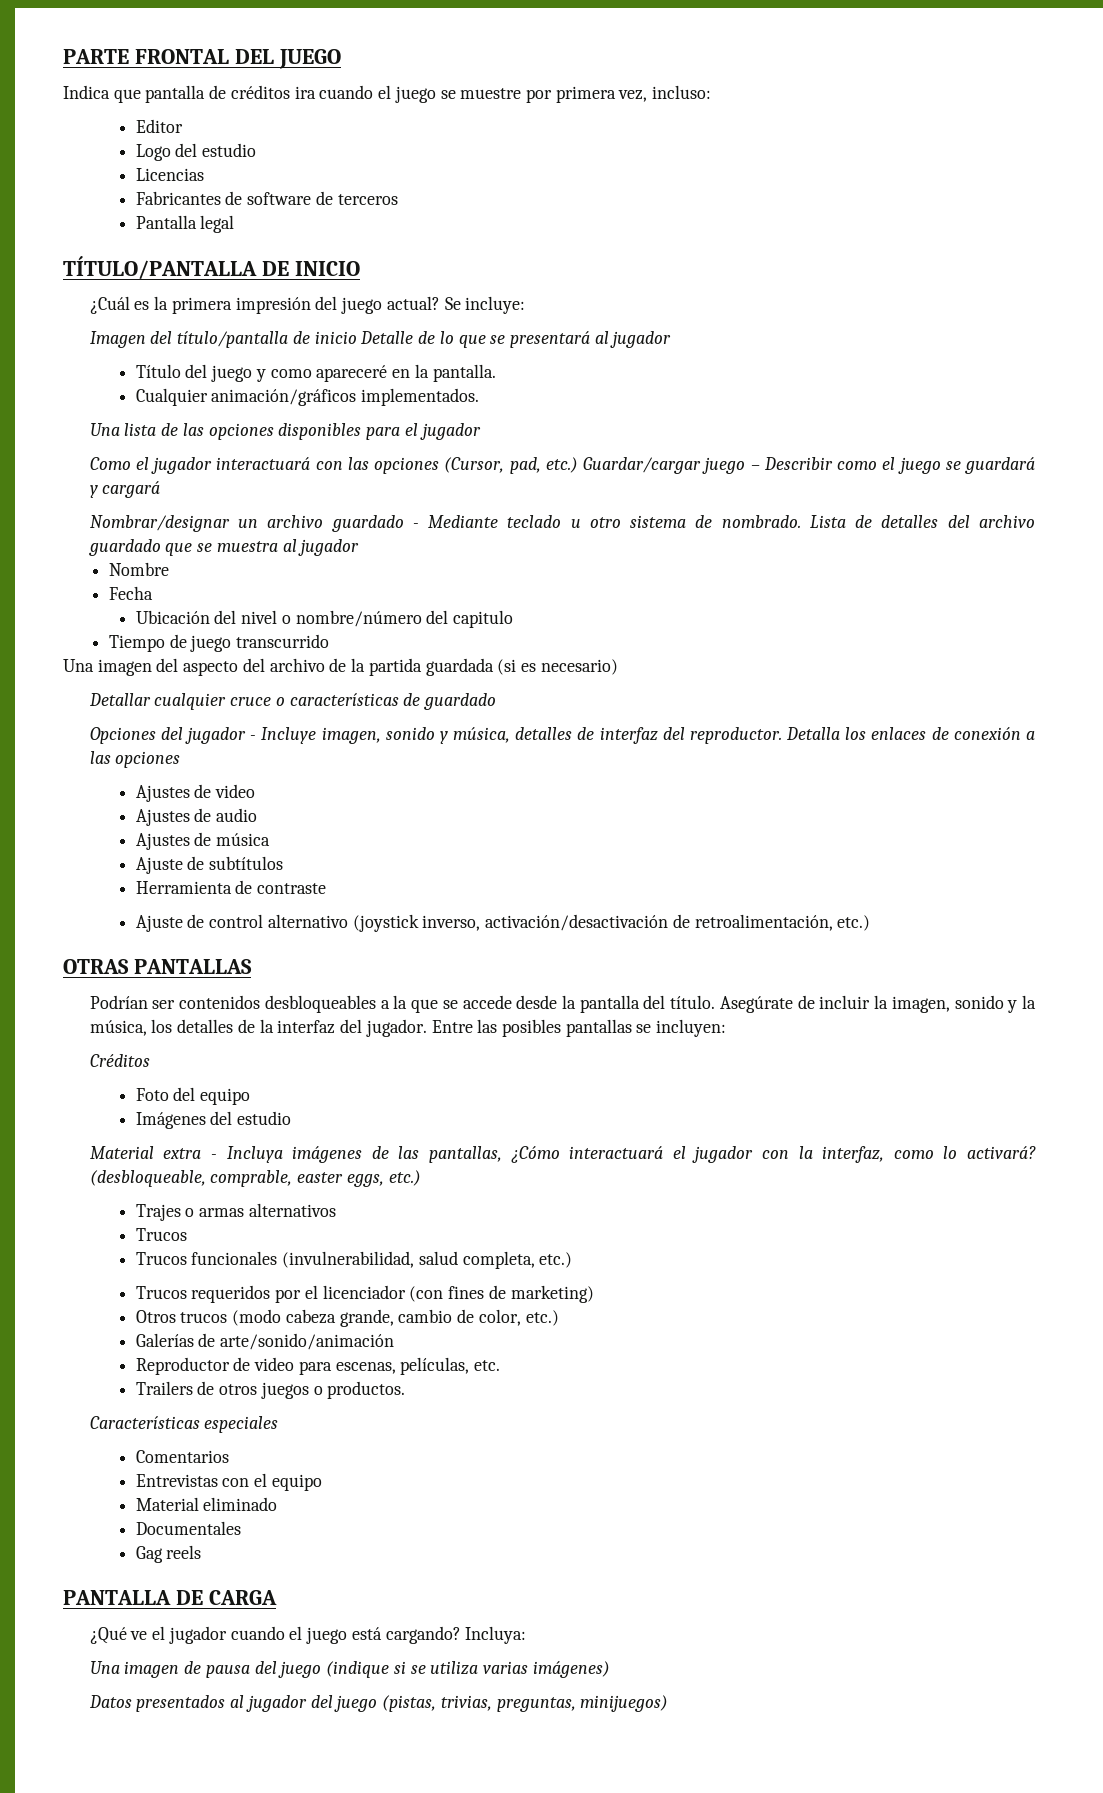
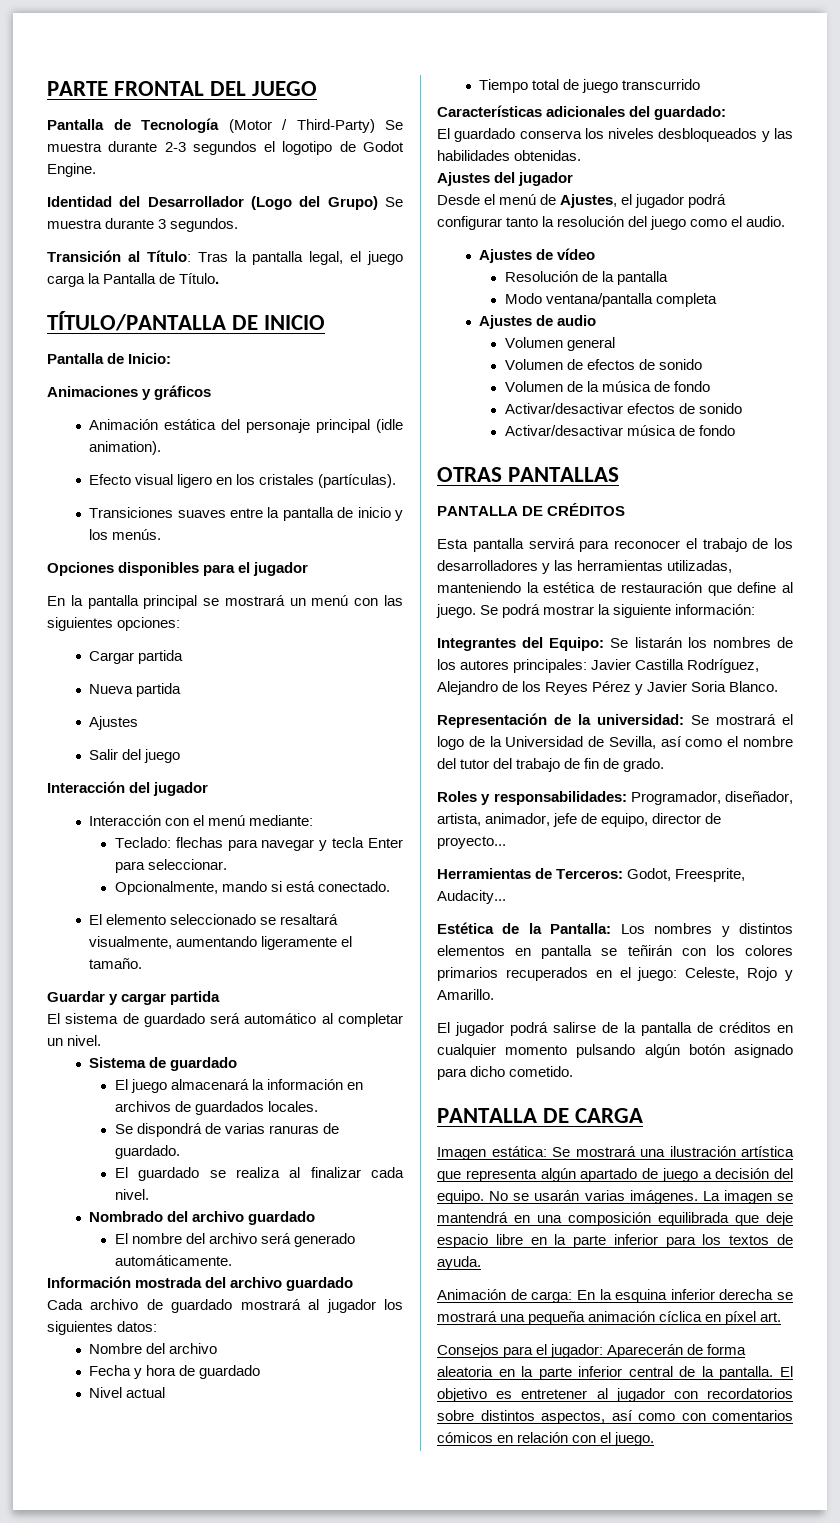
- Indica que pantalla de créditos ira cuando el juego se muestre por primera vez, incluso:
- Editor
- Logo del estudio
- Licencias
- Fabricantes de software de terceros
- Pantalla legal
+ Pantalla de Tecnología (Motor / Third-Party) Se muestra durante 2-3 segundos el logotipo de Godot Engine.
+ Identidad del Desarrollador (Logo del Grupo) Se muestra durante 3 segundos.
+ Transición al Título: Tras la pantalla legal, el juego carga la Pantalla de Título.
  TÍTULO/PANTALLA DE INICIO
- ¿Cuál es la primera impresión del juego actual? Se incluye:
- Imagen del título/pantalla de inicio Detalle de lo que se presentará al jugador
- Título del juego y como apareceré en la pantalla.
- Cualquier animación/gráficos implementados.
- Una lista de las opciones disponibles para el jugador
- Como el jugador interactuará con las opciones (Cursor, pad, etc.) Guardar/cargar juego – Describir como el juego se guardará y cargará
- Nombrar/designar un archivo guardado - Mediante teclado u otro sistema de nombrado. Lista de detalles del archivo guardado que se muestra al jugador
+ Pantalla de Inicio:
+ Animaciones y gráficos
+ Animación estática del personaje principal (idle animation).
+ Efecto visual ligero en los cristales (partículas).
+ Transiciones suaves entre la pantalla de inicio y los menús.
+ Opciones disponibles para el jugador
+ En la pantalla principal se mostrará un menú con las siguientes opciones:
+ Cargar partida
+ Nueva partida
+ Ajustes
+ Salir del juego
+ Interacción del jugador
+ Interacción con el menú mediante:
+ Teclado: flechas para navegar y tecla Enter para seleccionar.
+ Opcionalmente, mando si está conectado.
+ El elemento seleccionado se resaltará visualmente, aumentando ligeramente el tamaño.
+ Guardar y cargar partida
+ El sistema de guardado será automático al completar un nivel.
+ Sistema de guardado
+ El juego almacenará la información en archivos de guardados locales.
+ Se dispondrá de varias ranuras de guardado.
+ El guardado se realiza al finalizar cada nivel.
+ Nombrado del archivo guardado
+ El nombre del archivo será generado automáticamente.
+ Información mostrada del archivo guardado
+ Cada archivo de guardado mostrará al jugador los siguientes datos:
- Nombre
+ Nombre del archivo
- Fecha
- Ubicación del nivel o nombre/número del capitulo
+ Fecha y hora de guardado
+ Nivel actual
- Tiempo de juego transcurrido
+ Tiempo total de juego transcurrido
- Una imagen del aspecto del archivo de la partida guardada (si es necesario)
- Detallar cualquier cruce o características de guardado
- Opciones del jugador - Incluye imagen, sonido y música, detalles de interfaz del reproductor. Detalla los enlaces de conexión a las opciones
- Ajustes de video
+ Características adicionales del guardado:
+ El guardado conserva los niveles desbloqueados y las habilidades obtenidas.
+ Ajustes del jugador
+ Desde el menú de Ajustes, el jugador podrá configurar tanto la resolución del juego como el audio.
+ Ajustes de vídeo
+ Resolución de la pantalla
+ Modo ventana/pantalla completa
  Ajustes de audio
- Ajustes de música
- Ajuste de subtítulos
- Herramienta de contraste
- Ajuste de control alternativo (joystick inverso, activación/desactivación de retroalimentación, etc.)
+ Volumen general
+ Volumen de efectos de sonido
+ Volumen de la música de fondo
+ Activar/desactivar efectos de sonido
+ Activar/desactivar música de fondo
  OTRAS PANTALLAS
- Podrían ser contenidos desbloqueables a la que se accede desde la pantalla del título. Asegúrate de incluir la imagen, sonido y la música, los detalles de la interfaz del jugador. Entre las posibles pantallas se incluyen:
- Créditos
- Foto del equipo
- Imágenes del estudio
- Material extra - Incluya imágenes de las pantallas, ¿Cómo interactuará el jugador con la interfaz, como lo activará? (desbloqueable, comprable, easter eggs, etc.)
- Trajes o armas alternativos
- Trucos
- Trucos funcionales (invulnerabilidad, salud completa, etc.)
- Trucos requeridos por el licenciador (con fines de marketing)
- Otros trucos (modo cabeza grande, cambio de color, etc.)
- Galerías de arte/sonido/animación
- Reproductor de video para escenas, películas, etc.
- Trailers de otros juegos o productos.
- Características especiales
- Comentarios
- Entrevistas con el equipo
- Material eliminado
- Documentales
- Gag reels
+ PANTALLA DE CRÉDITOS
+ Esta pantalla servirá para reconocer el trabajo de los desarrolladores y las herramientas utilizadas, manteniendo la estética de restauración que define al juego. Se podrá mostrar la siguiente información:
+ Integrantes del Equipo: Se listarán los nombres de los autores principales: Javier Castilla Rodríguez, Alejandro de los Reyes Pérez y Javier Soria Blanco.
+ Representación de la universidad: Se mostrará el logo de la Universidad de Sevilla, así como el nombre del tutor del trabajo de fin de grado.
+ Roles y responsabilidades: Programador, diseñador, artista, animador, jefe de equipo, director de proyecto...
+ Herramientas de Terceros: Godot, Freesprite, Audacity...
+ Estética de la Pantalla: Los nombres y distintos elementos en pantalla se teñirán con los colores primarios recuperados en el juego: Celeste, Rojo y Amarillo.
+ El jugador podrá salirse de la pantalla de créditos en cualquier momento pulsando algún botón asignado para dicho cometido.
  PANTALLA DE CARGA
- ¿Qué ve el jugador cuando el juego está cargando? Incluya:
- Una imagen de pausa del juego (indique si se utiliza varias imágenes)
- Datos presentados al jugador del juego (pistas, trivias, preguntas, minijuegos)
+ Imagen estática: Se mostrará una ilustración artística que representa algún apartado de juego a decisión del equipo. No se usarán varias imágenes. La imagen se mantendrá en una composición equilibrada que deje espacio libre en la parte inferior para los textos de ayuda.
+ Animación de carga: En la esquina inferior derecha se mostrará una pequeña animación cíclica en píxel art.
+ Consejos para el jugador: Aparecerán de forma aleatoria en la parte inferior central de la pantalla. El objetivo es entretener al jugador con recordatorios sobre distintos aspectos, así como con comentarios cómicos en relación con el juego.

